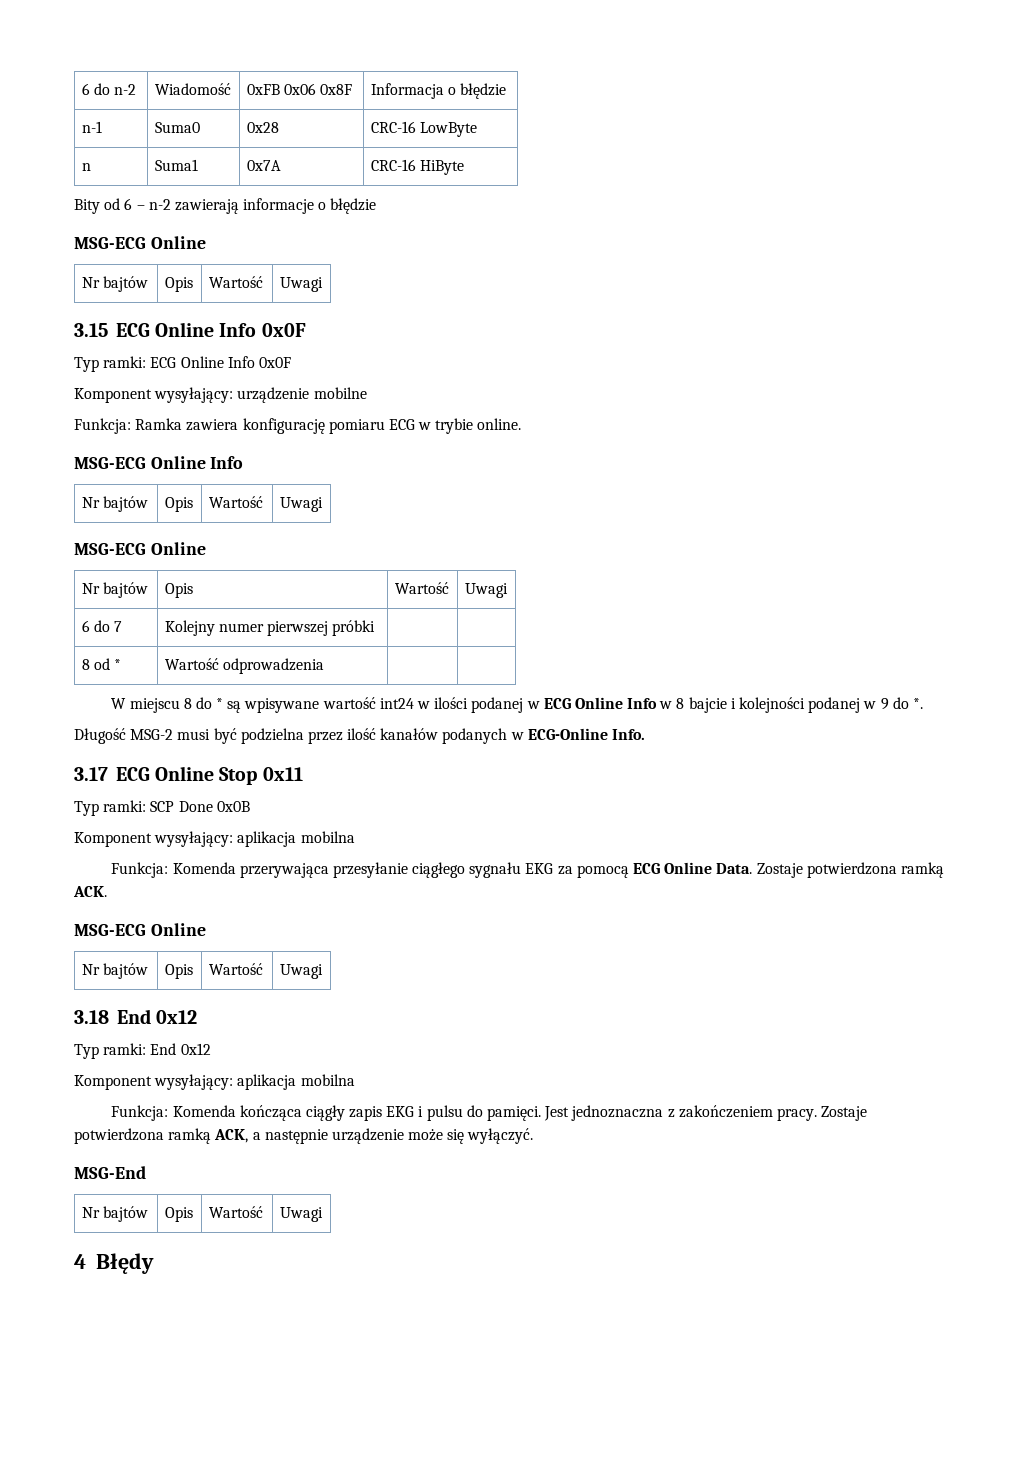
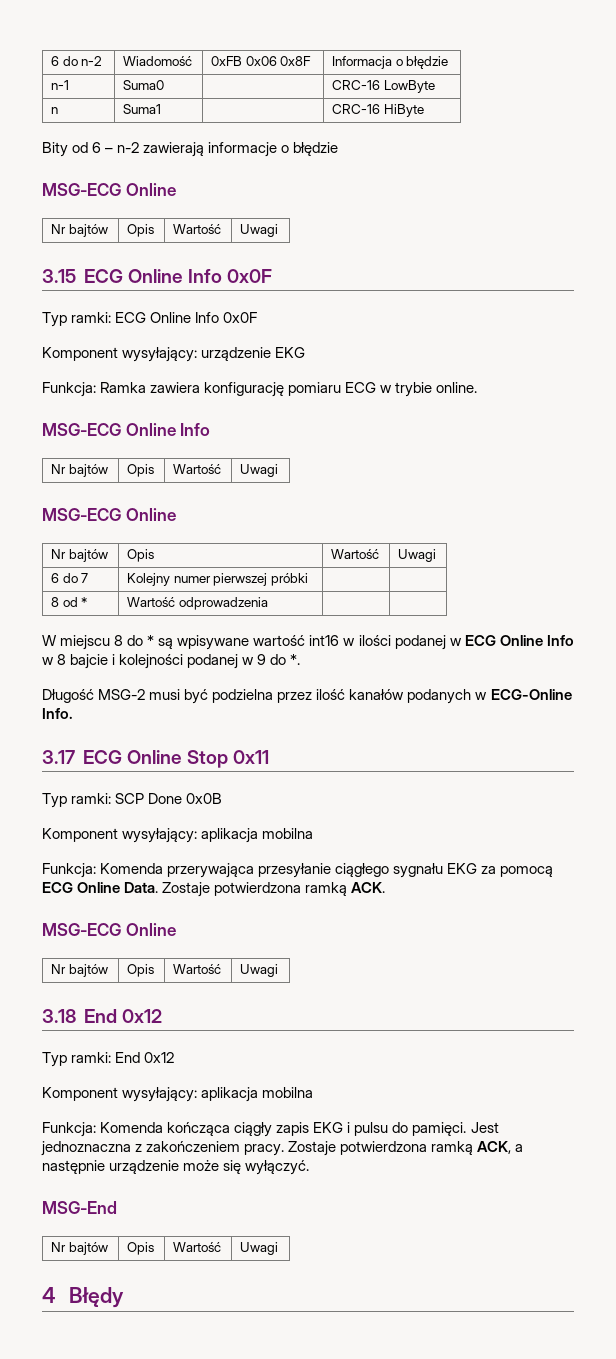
- n-1 | Suma0 | 0x28 | CRC-16 LowByte
+ n-1 | Suma0 | | CRC-16 LowByte
- n | Suma1 | 0x7A | CRC-16 HiByte
+ n | Suma1 | | CRC-16 HiByte
- Komponent wysyłający: urządzenie mobilne
+ Komponent wysyłający: urządzenie EKG
- W miejscu 8 do * są wpisywane wartość int24 w ilości podanej w ECG Online Info w 8 bajcie i kolejności podanej w 9 do *.
+ W miejscu 8 do * są wpisywane wartość int16 w ilości podanej w ECG Online Info w 8 bajcie i kolejności podanej w 9 do *.

